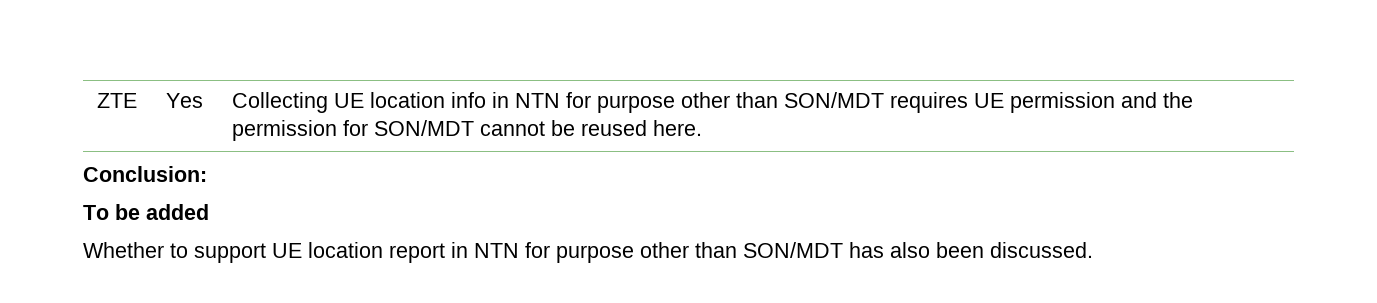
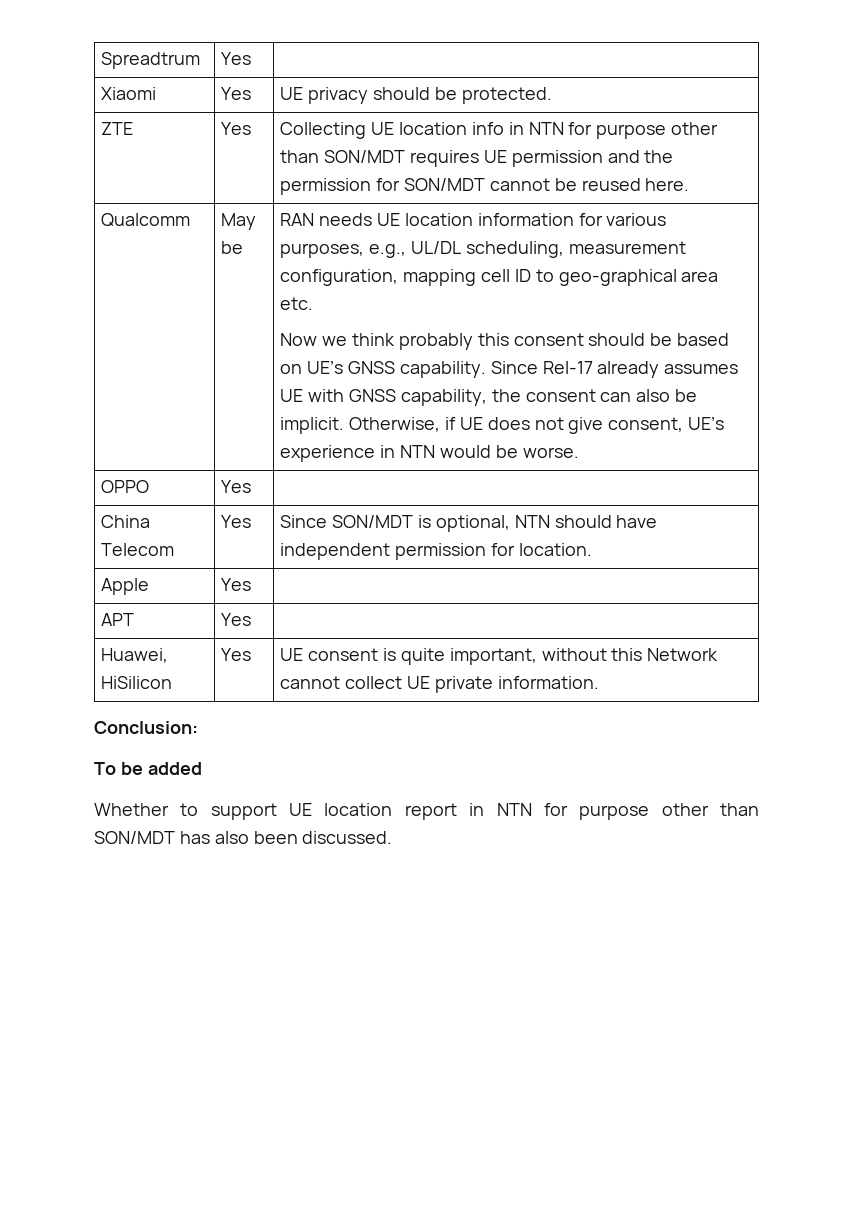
+ Spreadtrum | Yes |
+ Xiaomi | Yes | UE privacy should be protected.
+ Qualcomm | May be | RAN needs UE location information for various purposes, e.g., UL/DL scheduling, measurement configuration, mapping cell ID to geo-graphical area etc.
+ Now we think probably this consent should be based on UE’s GNSS capability. Since Rel-17 already assumes UE with GNSS capability, the consent can also be implicit. Otherwise, if UE does not give consent, UE’s experience in NTN would be worse.
+ OPPO | Yes |
+ China Telecom | Yes | Since SON/MDT is optional, NTN should have independent permission for location.
+ Apple | Yes |
+ APT | Yes |
+ Huawei, HiSilicon | Yes | UE consent is quite important, without this Network cannot collect UE private information.

